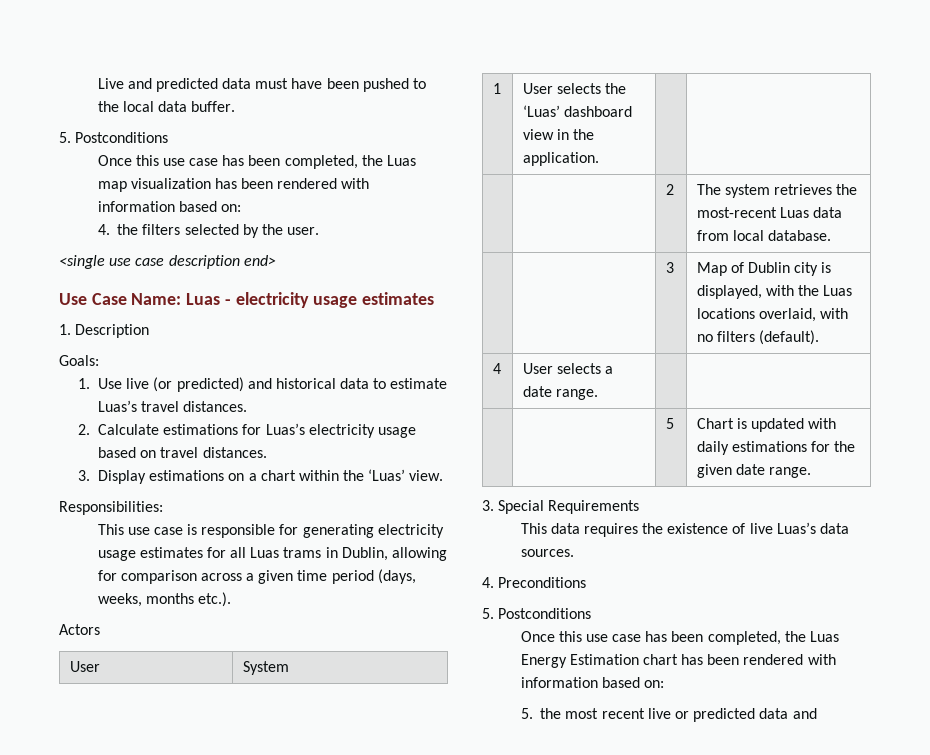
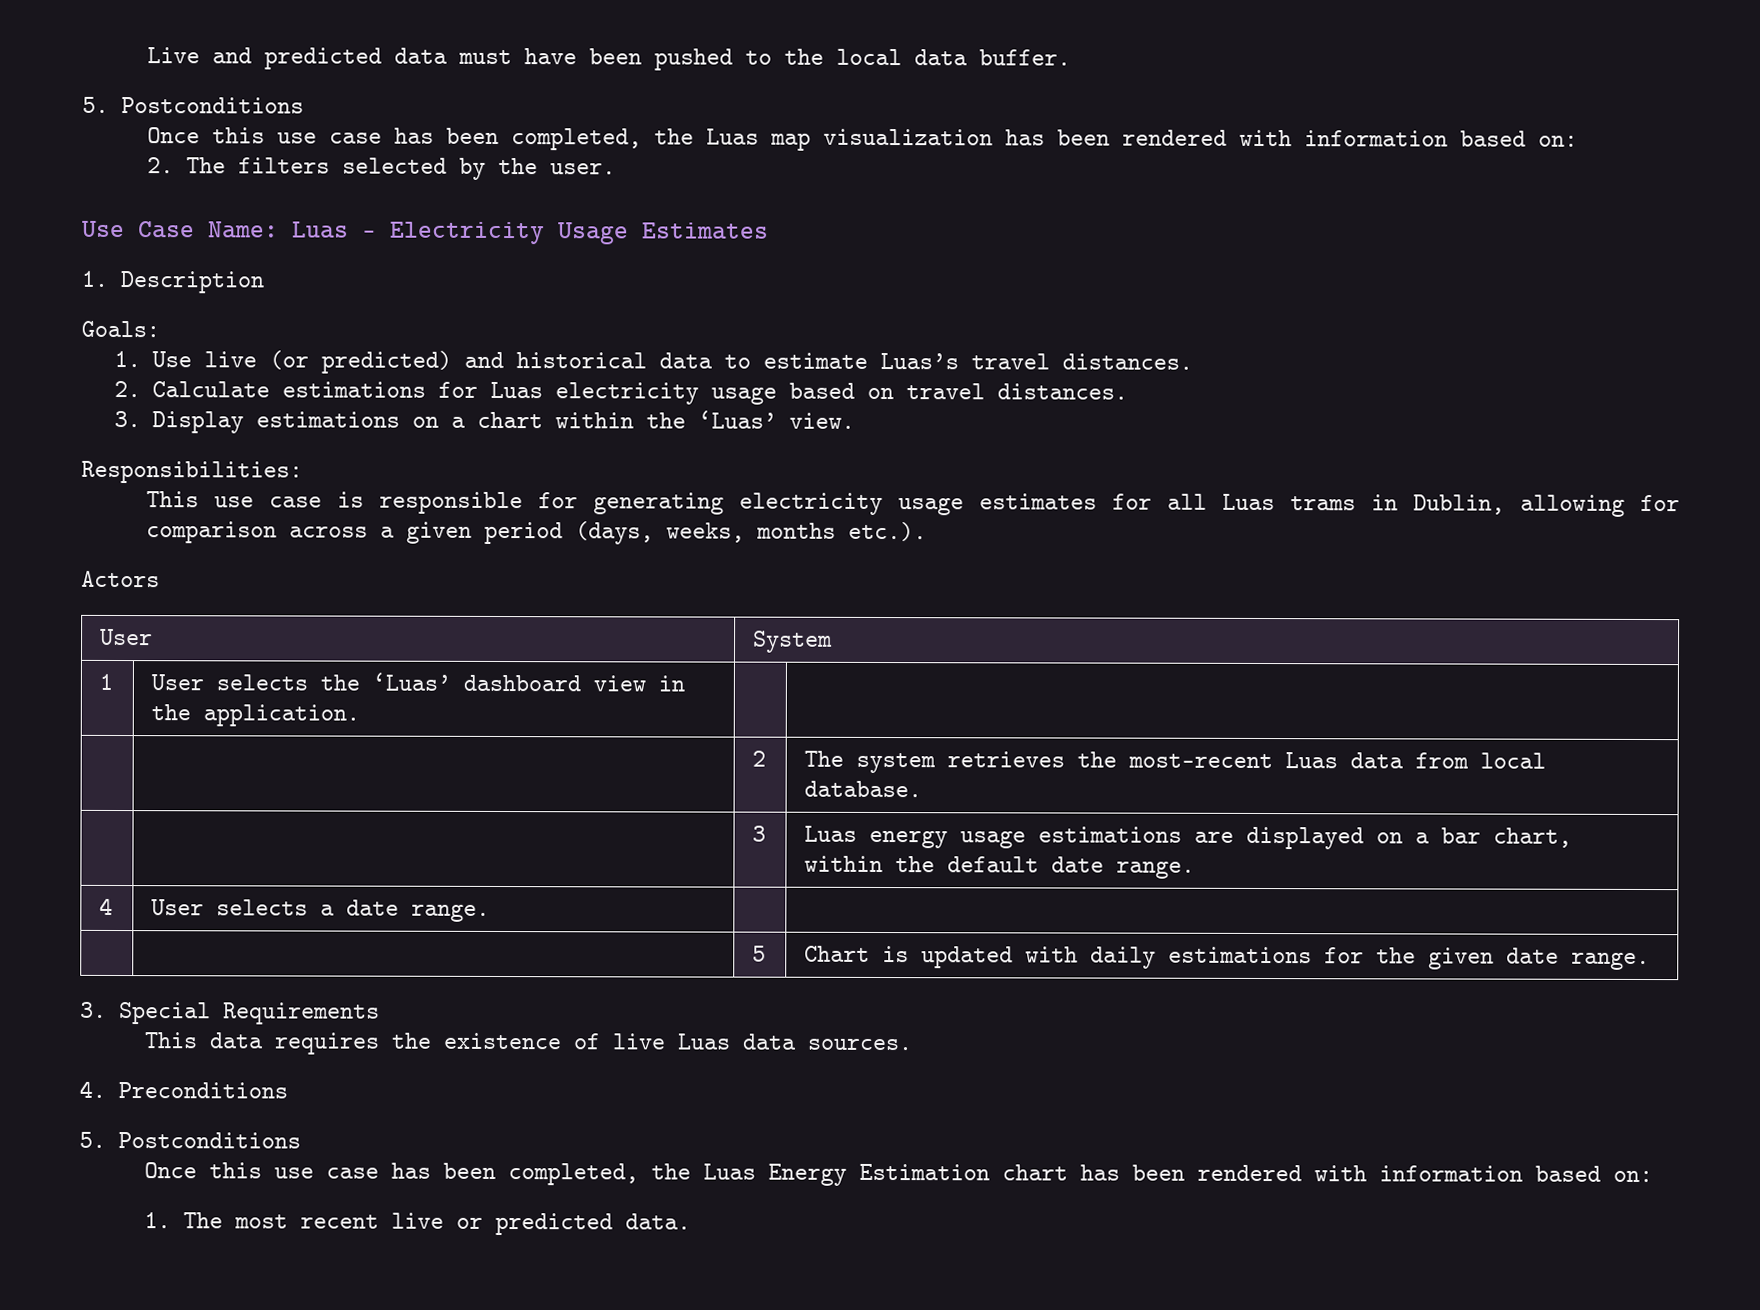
- 4. the filters selected by the user.
+ 2. The filters selected by the user.
- <single use case description end>
- Use Case Name: Luas - electricity usage estimates
+ Use Case Name: Luas - Electricity Usage Estimates
- 2. Calculate estimations for Luas’s electricity usage based on travel distances.
+ 2. Calculate estimations for Luas electricity usage based on travel distances.
- This use case is responsible for generating electricity usage estimates for all Luas trams in Dublin, allowing for comparison across a given time period (days, weeks, months etc.).
+ This use case is responsible for generating electricity usage estimates for all Luas trams in Dublin, allowing for comparison across a given period (days, weeks, months etc.).
- | | 3 | Map of Dublin city is displayed, with the Luas locations overlaid, with no filters (default).
+ | | 3 | Luas energy usage estimations are displayed on a bar chart, within the default date range.
- This data requires the existence of live Luas’s data sources.
+ This data requires the existence of live Luas data sources.
- 5. the most recent live or predicted data and
+ 1. The most recent live or predicted data.

